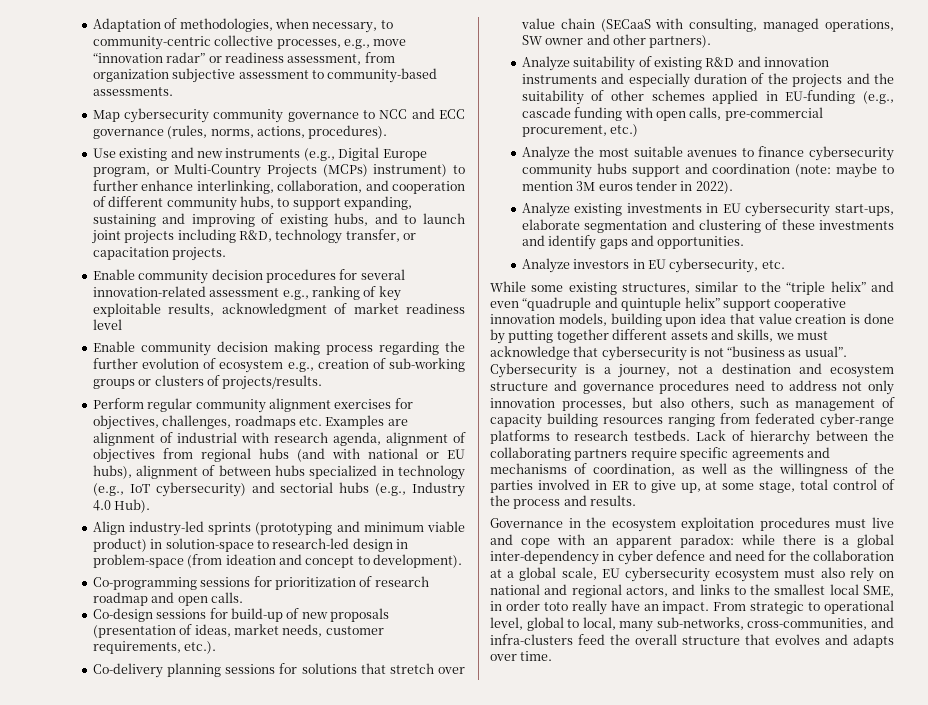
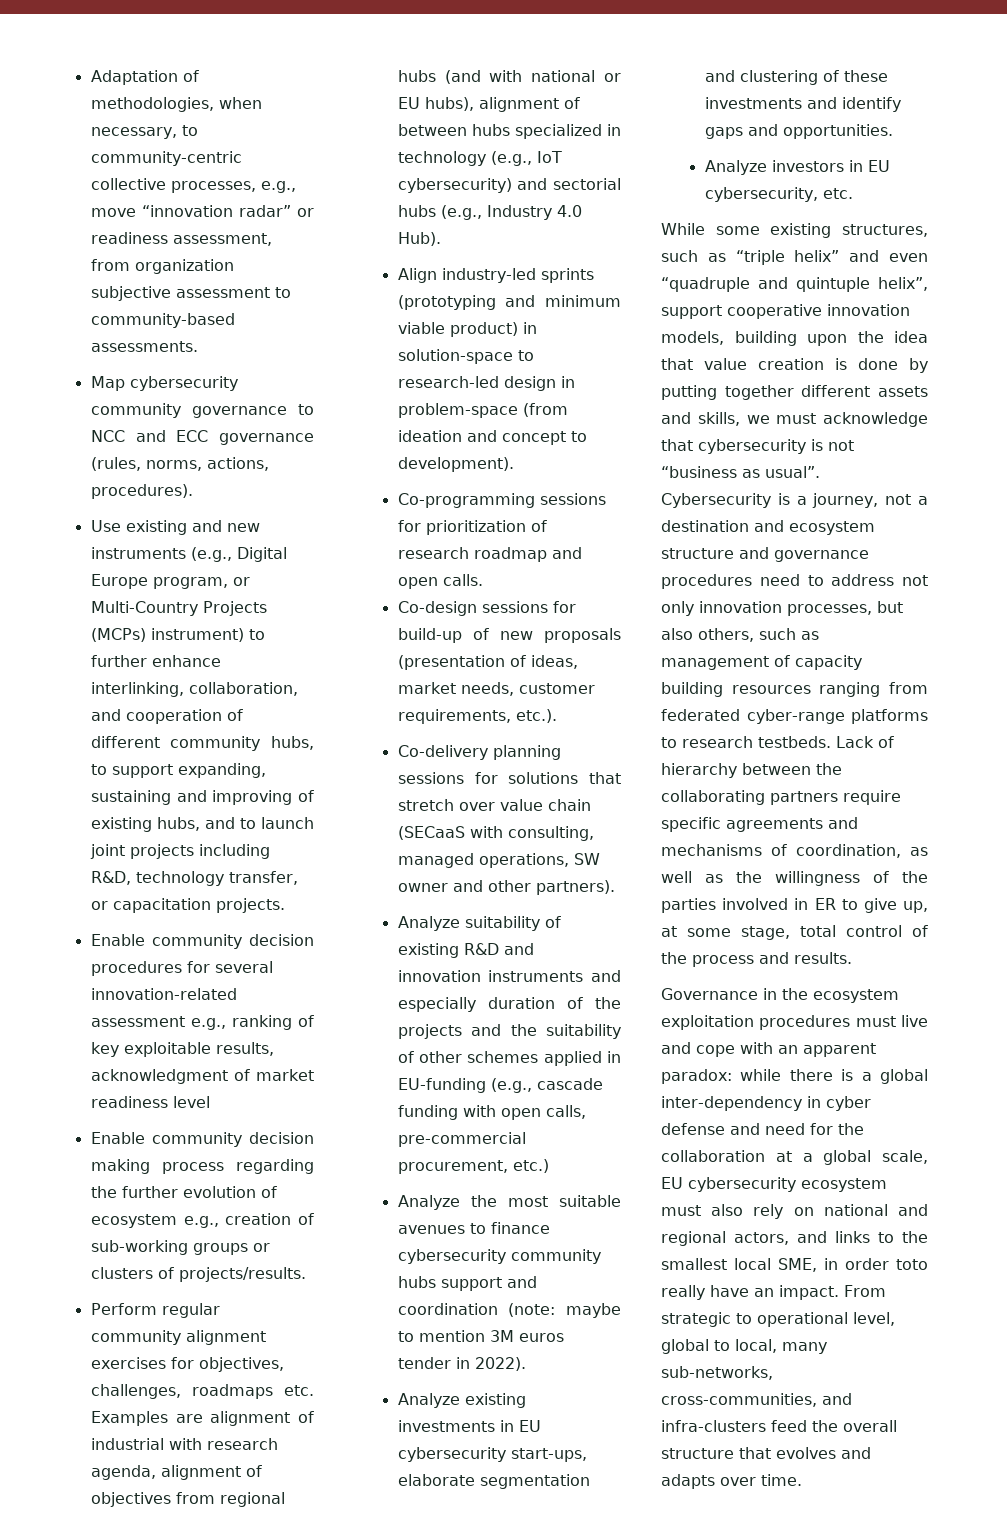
- While some existing structures, similar to the “triple helix” and even “quadruple and quintuple helix” support cooperative innovation models, building upon idea that value creation is done by putting together different assets and skills, we must acknowledge that cybersecurity is not “business as usual”.
+ While some existing structures, such as “triple helix” and even “quadruple and quintuple helix”, support cooperative innovation models, building upon the idea that value creation is done by putting together different assets and skills, we must acknowledge that cybersecurity is not “business as usual”.
- Governance in the ecosystem exploitation procedures must live and cope with an apparent paradox: while there is a global inter-dependency in cyber defence and need for the collaboration at a global scale, EU cybersecurity ecosystem must also rely on national and regional actors, and links to the smallest local SME, in order toto really have an impact.
+ Governance in the ecosystem exploitation procedures must live and cope with an apparent paradox: while there is a global inter-dependency in cyber defense and need for the collaboration at a global scale, EU cybersecurity ecosystem must also rely on national and regional actors, and links to the smallest local SME, in order toto really have an impact.

